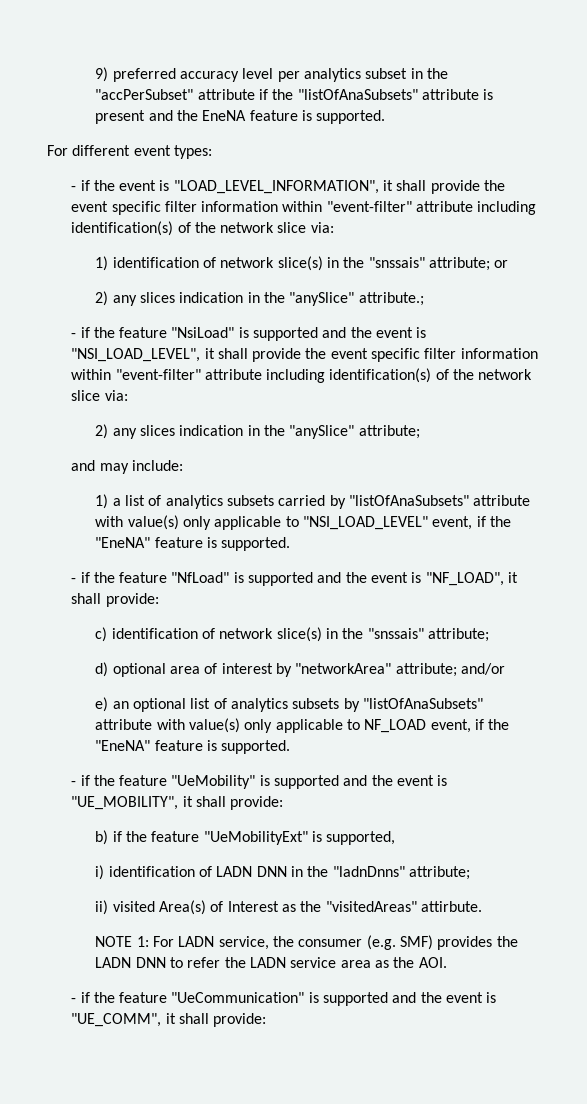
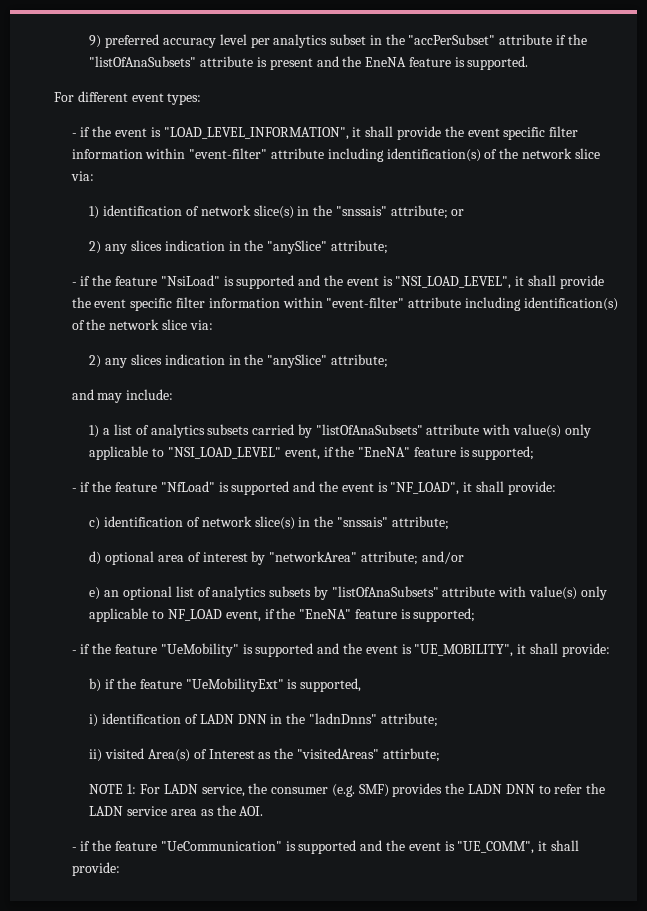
  1) identification of network slice(s) in the "snssais" attribute; or
- 2) any slices indication in the "anySlice" attribute.;
+ 2) any slices indication in the "anySlice" attribute;
- 1) a list of analytics subsets carried by "listOfAnaSubsets" attribute with value(s) only applicable to "NSI_LOAD_LEVEL" event, if the "EneNA" feature is supported.
+ 1) a list of analytics subsets carried by "listOfAnaSubsets" attribute with value(s) only applicable to "NSI_LOAD_LEVEL" event, if the "EneNA" feature is supported;
- e) an optional list of analytics subsets by "listOfAnaSubsets" attribute with value(s) only applicable to NF_LOAD event, if the "EneNA" feature is supported.
+ e) an optional list of analytics subsets by "listOfAnaSubsets" attribute with value(s) only applicable to NF_LOAD event, if the "EneNA" feature is supported;
- ii) visited Area(s) of Interest as the "visitedAreas" attirbute.
+ ii) visited Area(s) of Interest as the "visitedAreas" attirbute;

